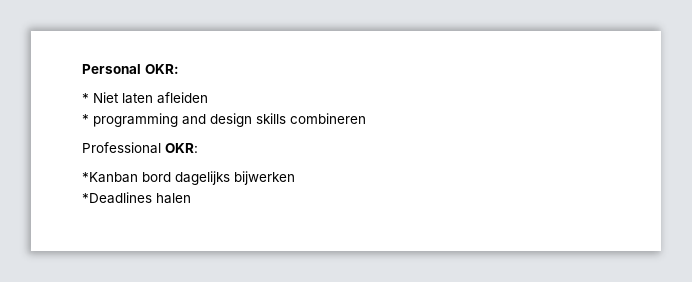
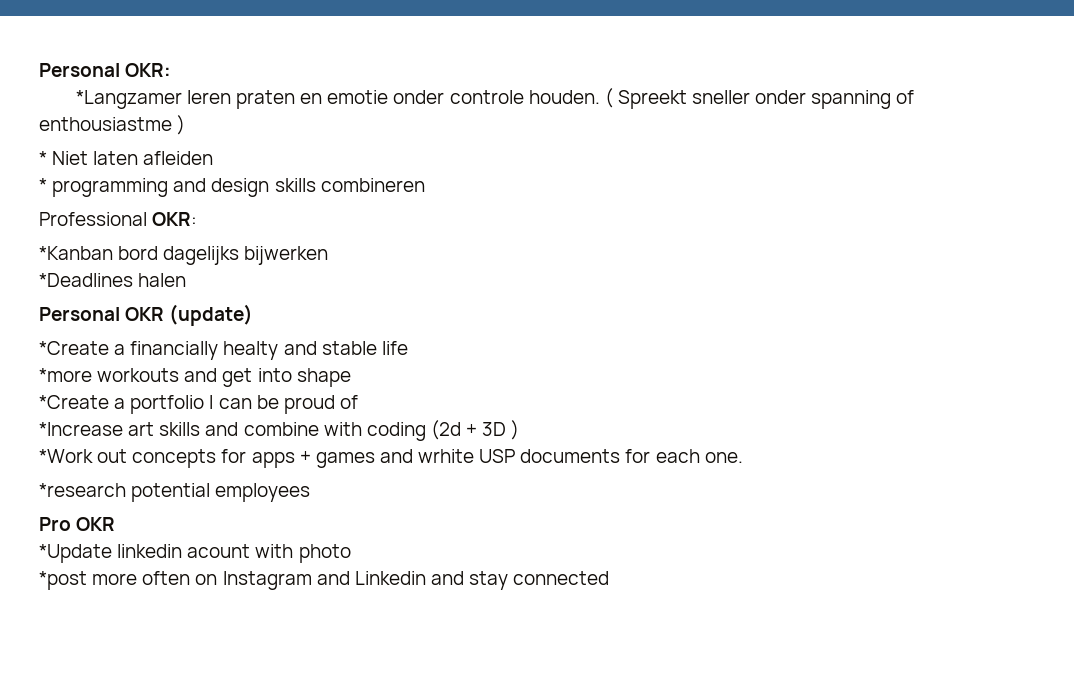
+ *Langzamer leren praten en emotie onder controle houden. ( Spreekt sneller onder spanning of enthousiastme )
+ Personal OKR (update)
+ *Create a financially healty and stable life
+ *more workouts and get into shape
+ *Create a portfolio I can be proud of
+ *Increase art skills and combine with coding (2d + 3D )
+ *Work out concepts for apps + games and wrhite USP documents for each one.
+ *research potential employees
+ Pro OKR
+ *Update linkedin acount with photo
+ *post more often on Instagram and Linkedin and stay connected

